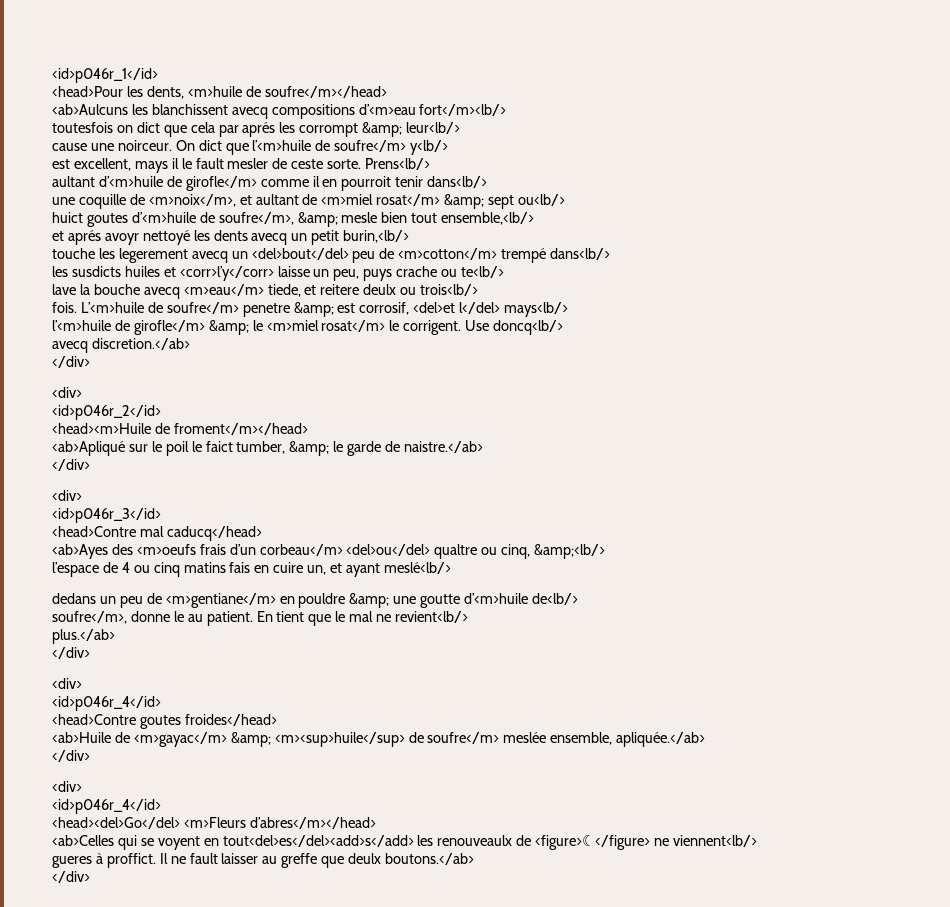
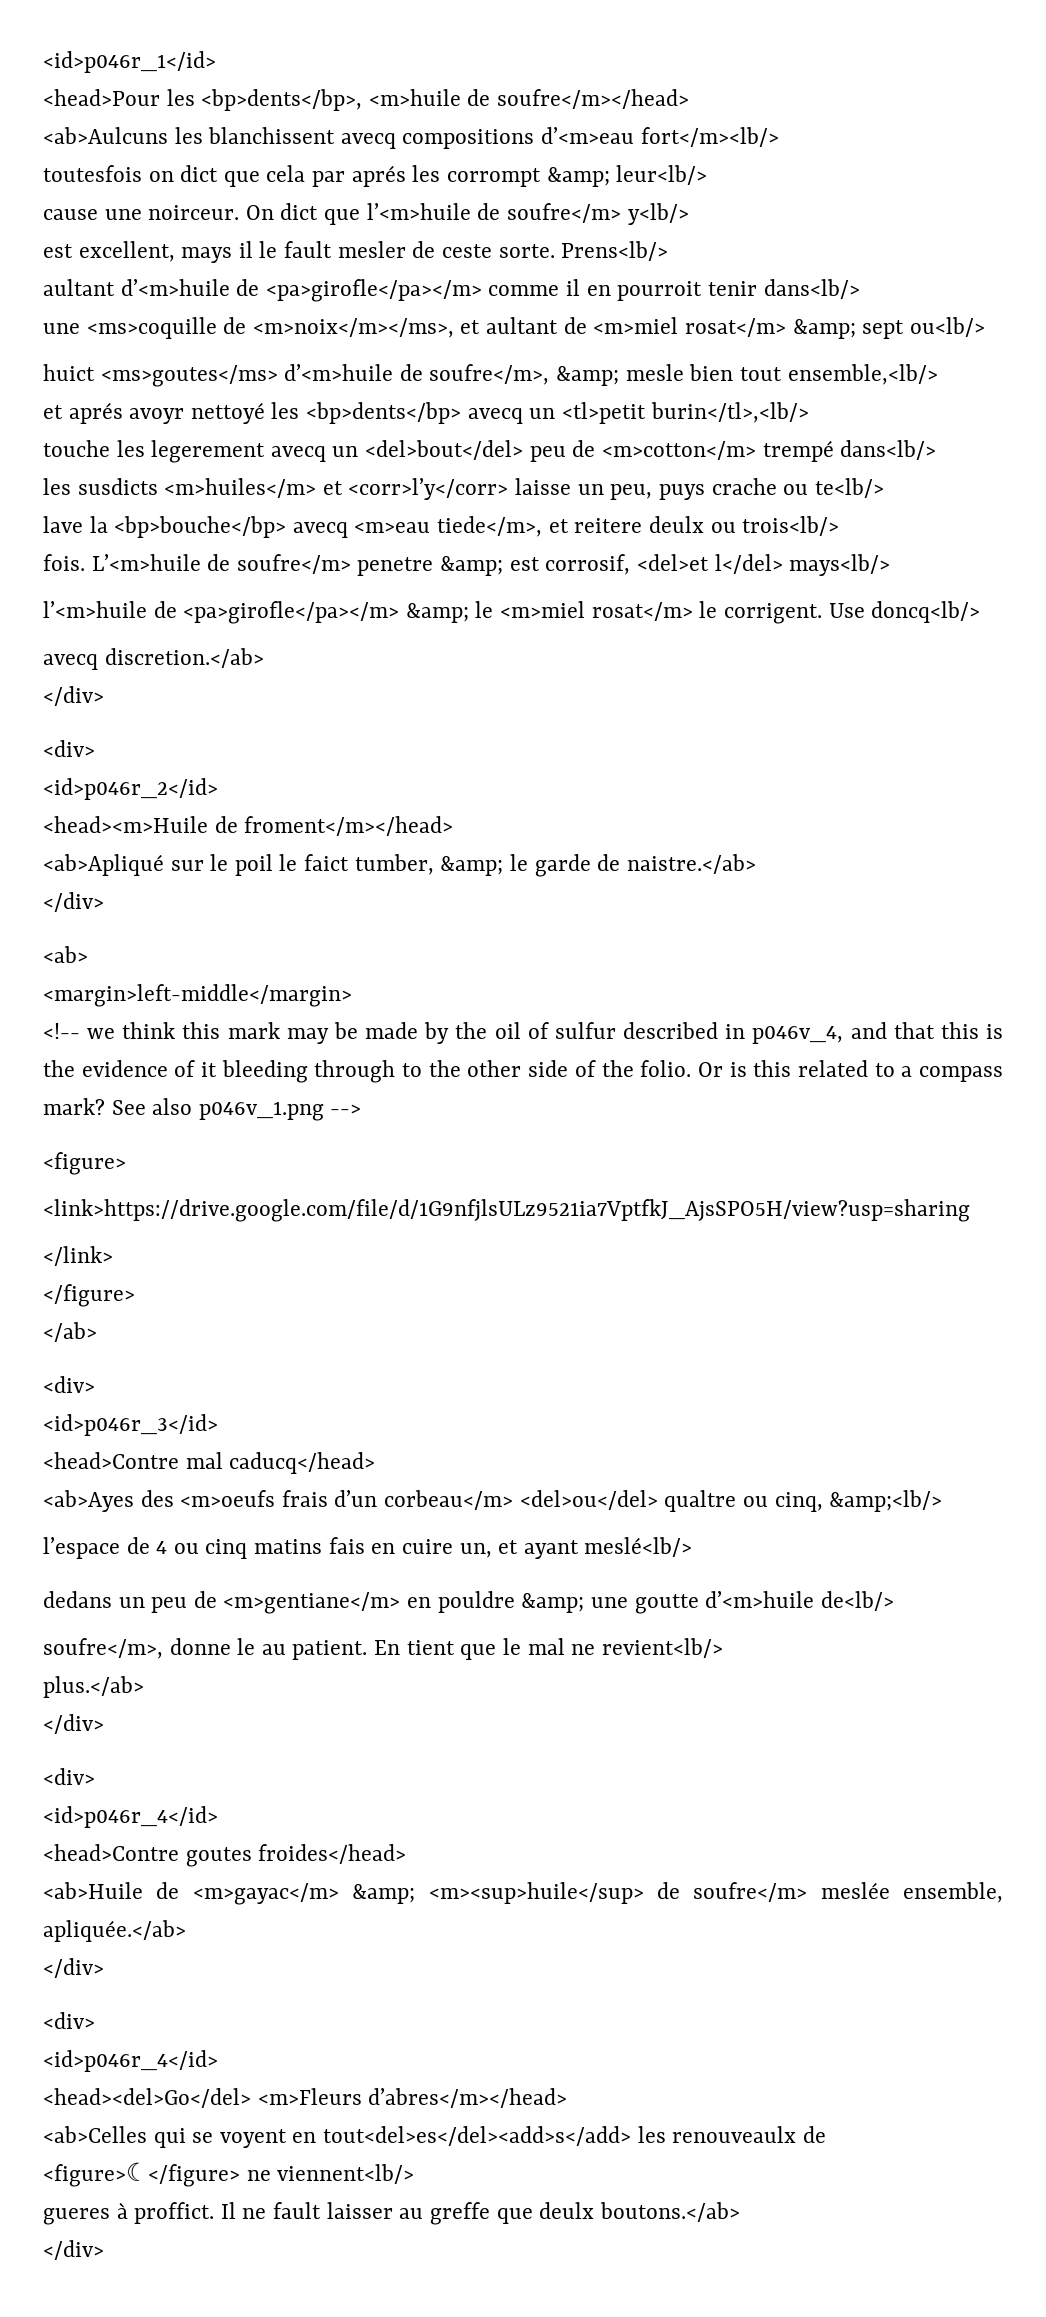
- <head>Pour les dents, <m>huile de soufre</m></head>
+ <head>Pour les <bp>dents</bp>, <m>huile de soufre</m></head>
- aultant d’<m>huile de girofle</m> comme il en pourroit tenir dans<lb/>
+ aultant d’<m>huile de <pa>girofle</pa></m> comme il en pourroit tenir dans<lb/>
- une coquille de <m>noix</m>, et aultant de <m>miel rosat</m> &amp; sept ou<lb/>
+ une <ms>coquille de <m>noix</m></ms>, et aultant de <m>miel rosat</m> &amp; sept ou<lb/>
- huict goutes d’<m>huile de soufre</m>, &amp; mesle bien tout ensemble,<lb/>
+ huict <ms>goutes</ms> d’<m>huile de soufre</m>, &amp; mesle bien tout ensemble,<lb/>
- et aprés avoyr nettoyé les dents avecq un petit burin,<lb/>
+ et aprés avoyr nettoyé les <bp>dents</bp> avecq un <tl>petit burin</tl>,<lb/>
- les susdicts huiles et <corr>l’y</corr> laisse un peu, puys crache ou te<lb/>
+ les susdicts <m>huiles</m> et <corr>l’y</corr> laisse un peu, puys crache ou te<lb/>
- lave la bouche avecq <m>eau</m> tiede, et reitere deulx ou trois<lb/>
+ lave la <bp>bouche</bp> avecq <m>eau tiede</m>, et reitere deulx ou trois<lb/>
- l’<m>huile de girofle</m> &amp; le <m>miel rosat</m> le corrigent.
+ l’<m>huile de <pa>girofle</pa></m> &amp; le <m>miel rosat</m> le corrigent.
+ <ab>
+ <margin>left-middle</margin>
+ <!-- we think this mark may be made by the oil of sulfur described in p046v_4, and that this is the evidence of it bleeding through to the other side of the folio. Or is this related to a compass mark? See also p046v_1.png -->
+ <figure>
+ <link>https://drive.google.com/file/d/1G9nfjlsULz9521ia7VptfkJ_AjsSPO5H/view?usp=sharing
+ </link>
+ </figure>
+ </ab>

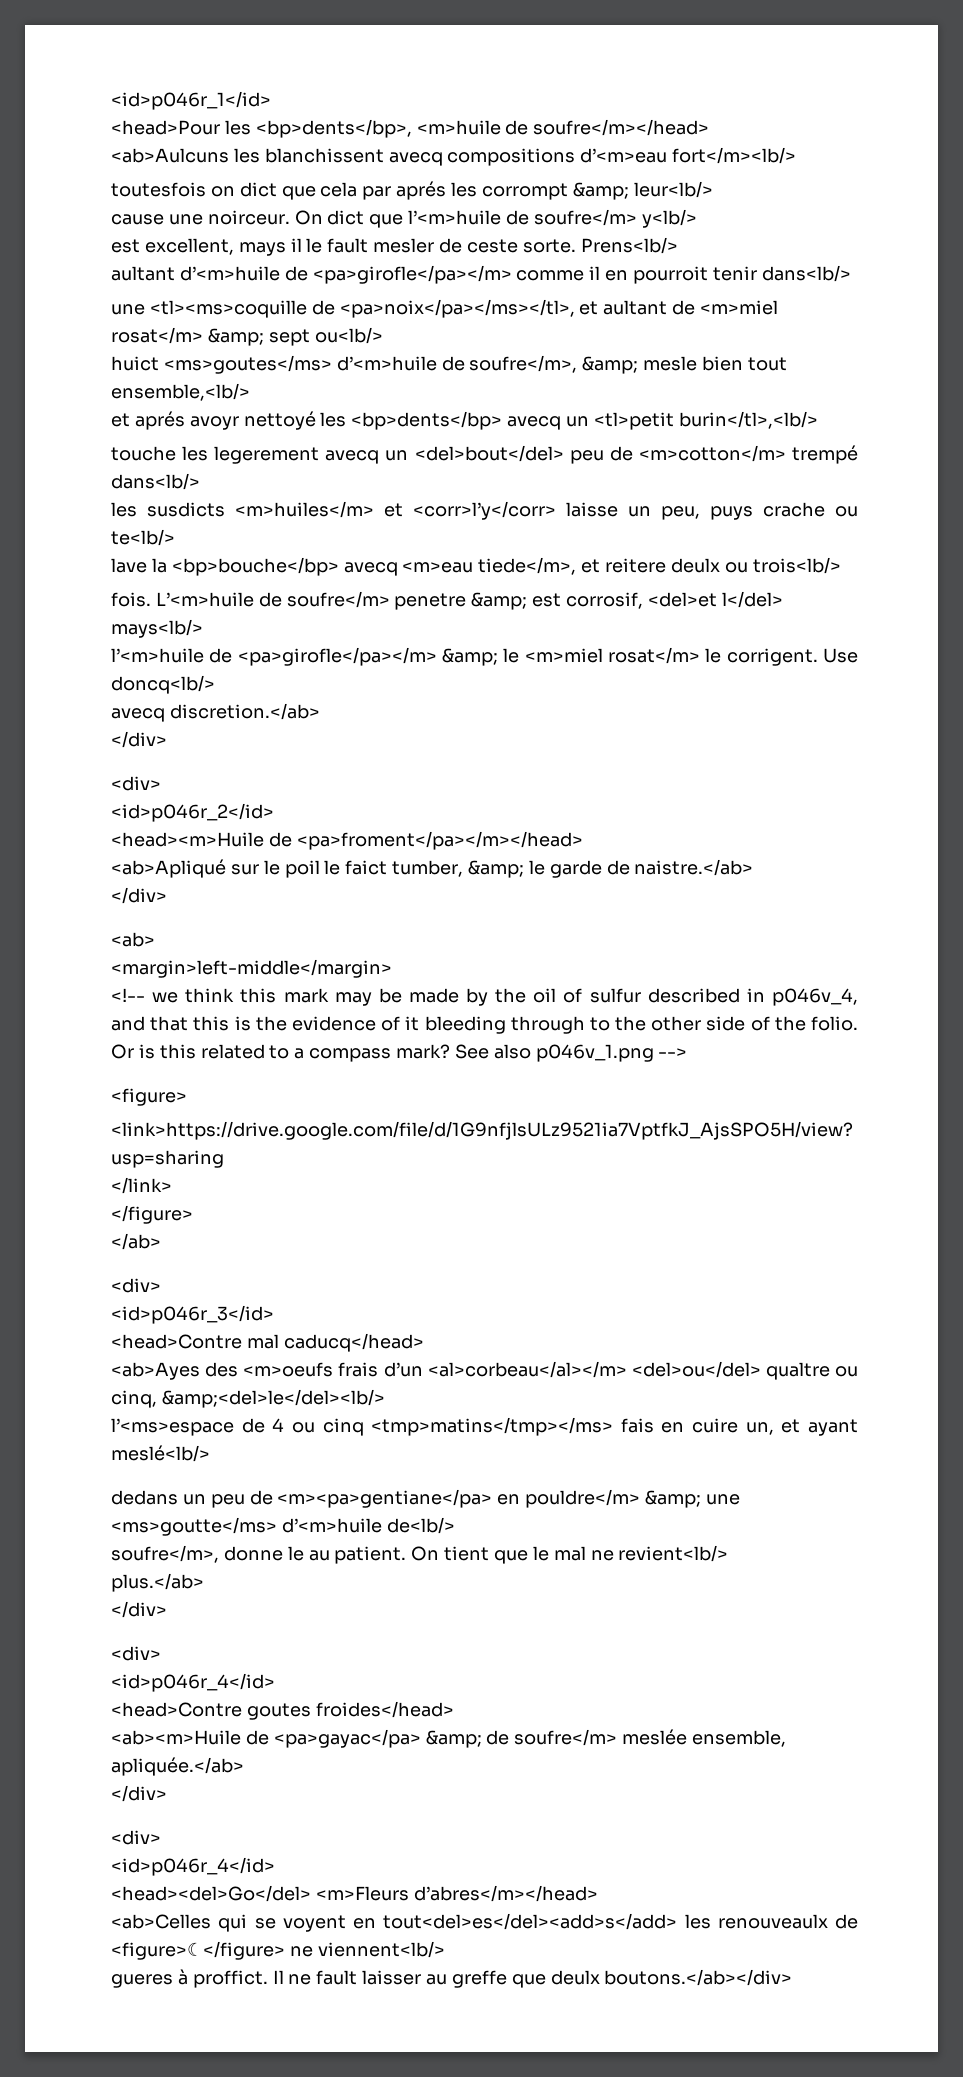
- une <ms>coquille de <m>noix</m></ms>, et aultant de <m>miel rosat</m> &amp; sept ou<lb/>
+ une <tl><ms>coquille de <pa>noix</pa></ms></tl>, et aultant de <m>miel rosat</m> &amp; sept ou<lb/>
- <head><m>Huile de froment</m></head>
+ <head><m>Huile de <pa>froment</pa></m></head>
- <ab>Ayes des <m>oeufs frais d’un corbeau</m> <del>ou</del> qualtre ou cinq, &amp;<lb/>
- l’espace de 4 ou cinq matins fais en cuire un, et ayant meslé<lb/>
+ <ab>Ayes des <m>oeufs frais d’un <al>corbeau</al></m> <del>ou</del> qualtre ou cinq, &amp;<del>le</del><lb/>
+ l’<ms>espace de 4 ou cinq <tmp>matins</tmp></ms> fais en cuire un, et ayant meslé<lb/>
- dedans un peu de <m>gentiane</m> en pouldre &amp; une goutte d’<m>huile de<lb/>
+ dedans un peu de <m><pa>gentiane</pa> en pouldre</m> &amp; une <ms>goutte</ms> d’<m>huile de<lb/>
- En tient que le mal ne revient<lb/>
+ On tient que le mal ne revient<lb/>
- <ab>Huile de <m>gayac</m> &amp; <m><sup>huile</sup> de soufre</m> meslée ensemble, apliquée.</ab>
+ <ab><m>Huile de <pa>gayac</pa> &amp; de soufre</m> meslée ensemble, apliquée.</ab>
- Il ne fault laisser au greffe que deulx boutons.</ab>
- </div>
+ Il ne fault laisser au greffe que deulx boutons.</ab></div>

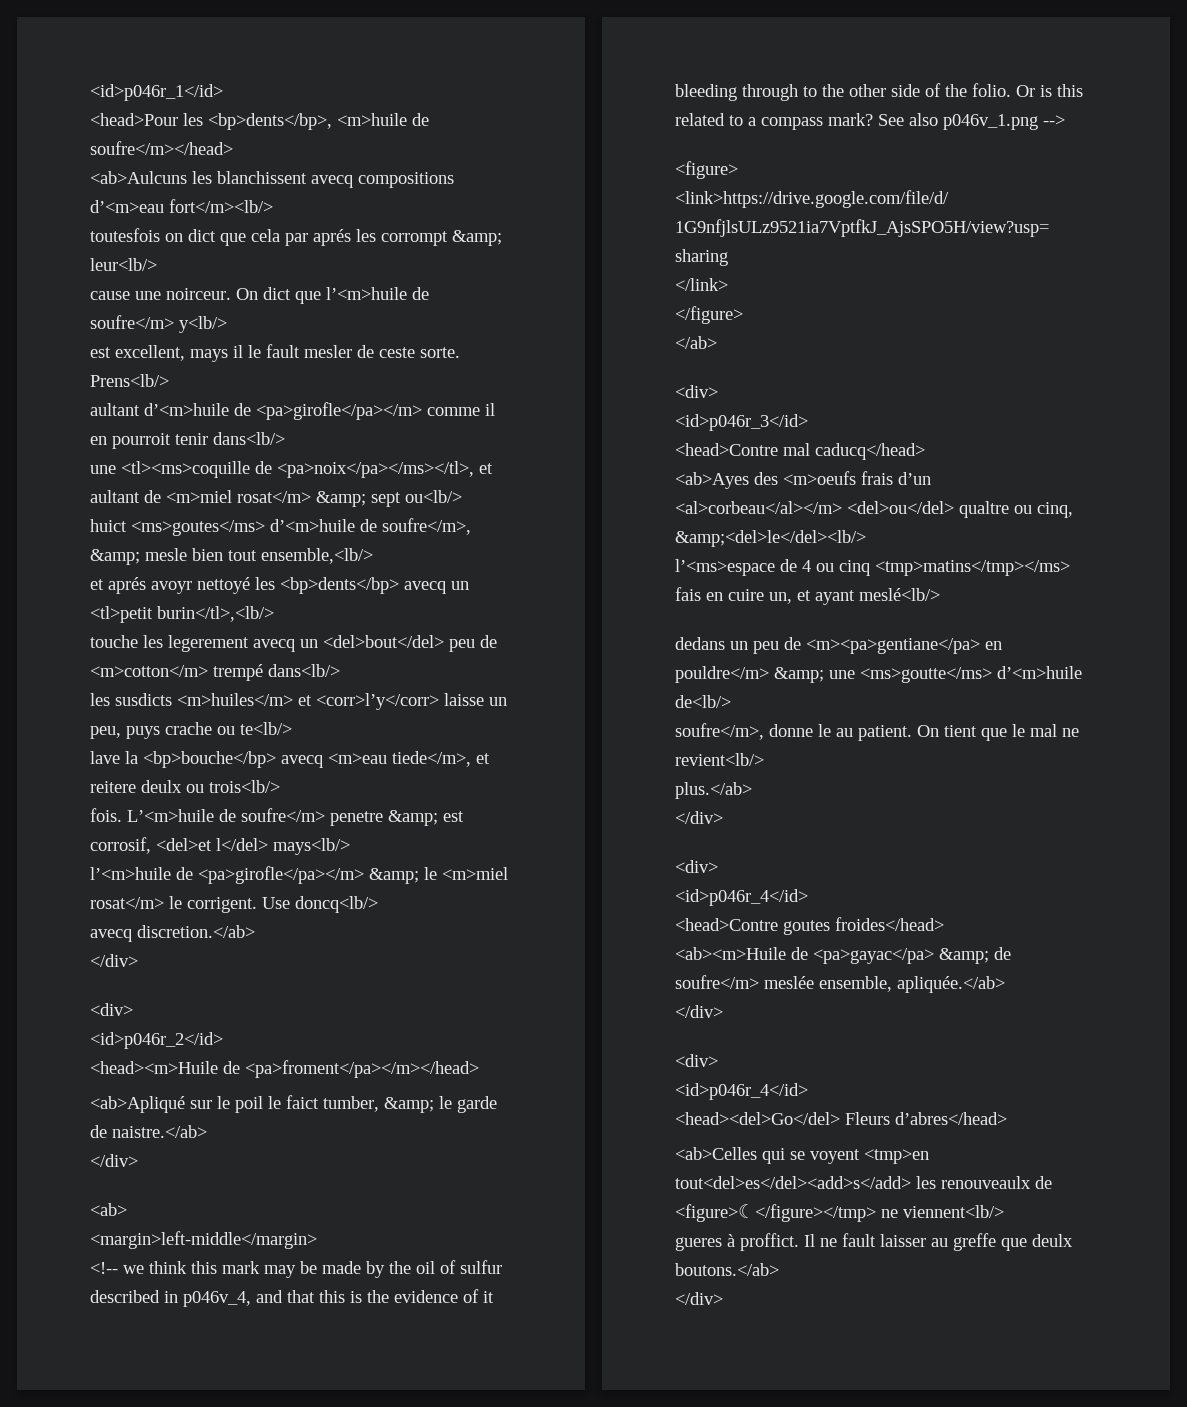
- <head><del>Go</del> <m>Fleurs d’abres</m></head>
+ <head><del>Go</del> Fleurs d’abres</head>
- <ab>Celles qui se voyent en tout<del>es</del><add>s</add> les renouveaulx de <figure>☾</figure> ne viennent<lb/>
+ <ab>Celles qui se voyent <tmp>en tout<del>es</del><add>s</add> les renouveaulx de <figure>☾</figure></tmp> ne viennent<lb/>
- Il ne fault laisser au greffe que deulx boutons.</ab></div>
+ Il ne fault laisser au greffe que deulx boutons.</ab>
+ </div>

